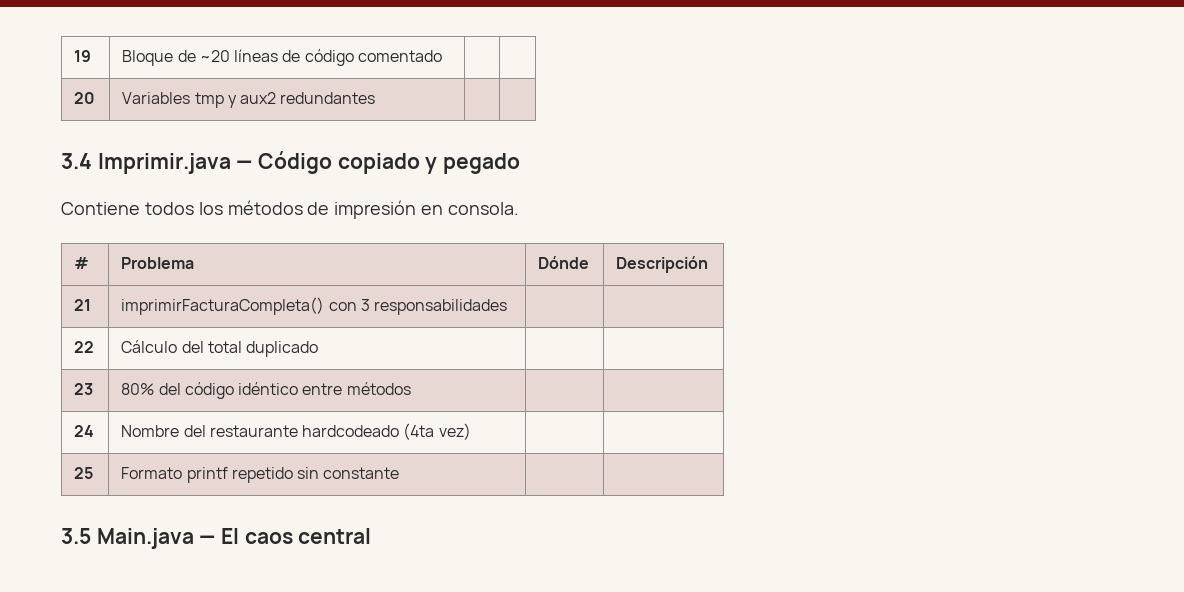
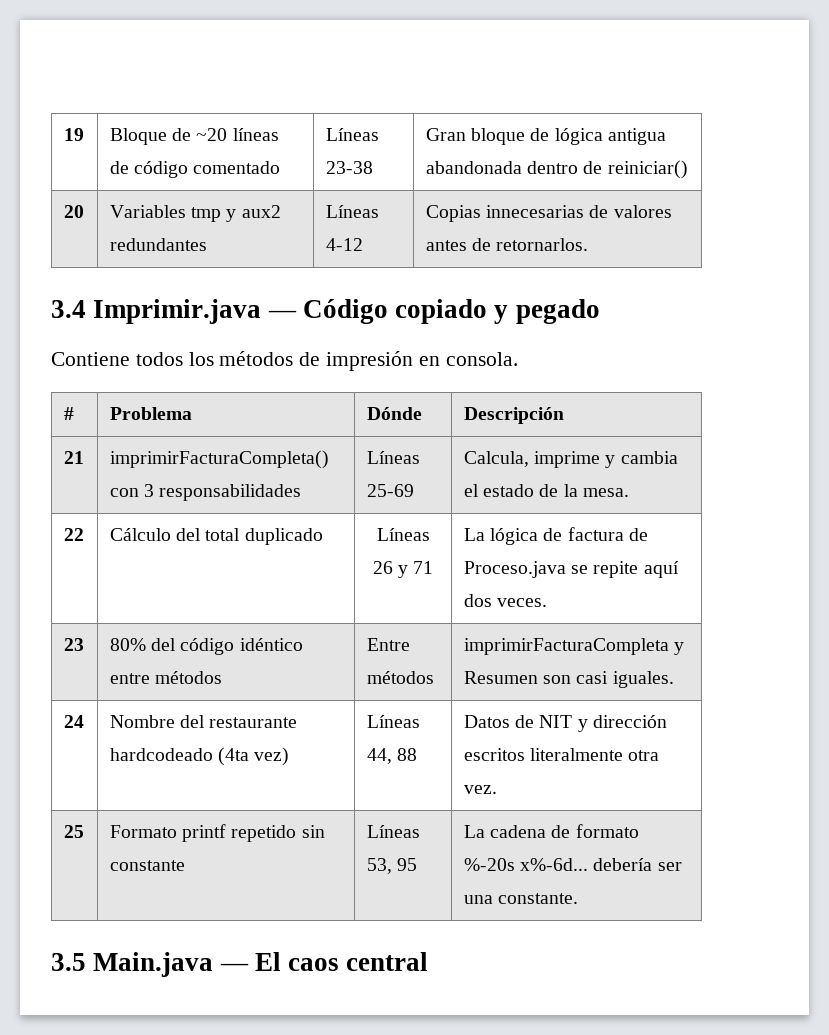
- 19 | Bloque de ~20 líneas de código comentado | |
+ 19 | Bloque de ~20 líneas de código comentado | Líneas 23-38 | Gran bloque de lógica antigua abandonada dentro de reiniciar()
- 20 | Variables tmp y aux2 redundantes | |
+ 20 | Variables tmp y aux2 redundantes | Líneas 4-12 | Copias innecesarias de valores antes de retornarlos.
- 21 | imprimirFacturaCompleta() con 3 responsabilidades | |
+ 21 | imprimirFacturaCompleta() con 3 responsabilidades | Líneas 25-69 | Calcula, imprime y cambia el estado de la mesa.
- 22 | Cálculo del total duplicado | |
+ 22 | Cálculo del total duplicado | Líneas 26 y 71 | La lógica de factura de Proceso.java se repite aquí dos veces.
- 23 | 80% del código idéntico entre métodos | |
+ 23 | 80% del código idéntico entre métodos | Entre métodos | imprimirFacturaCompleta y Resumen son casi iguales.
- 24 | Nombre del restaurante hardcodeado (4ta vez) | |
+ 24 | Nombre del restaurante hardcodeado (4ta vez) | Líneas 44, 88 | Datos de NIT y dirección escritos literalmente otra vez.
- 25 | Formato printf repetido sin constante | |
+ 25 | Formato printf repetido sin constante | Líneas 53, 95 | La cadena de formato %-20s x%-6d... debería ser una constante.

